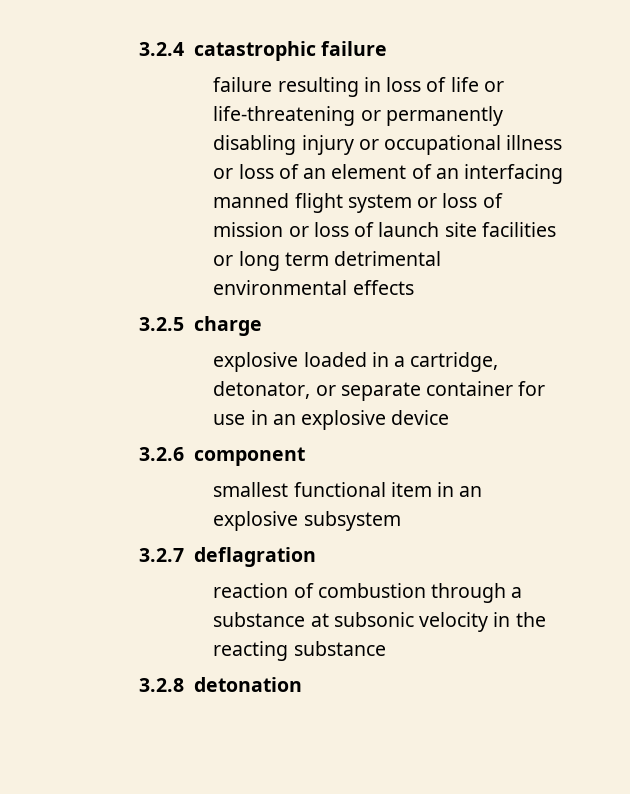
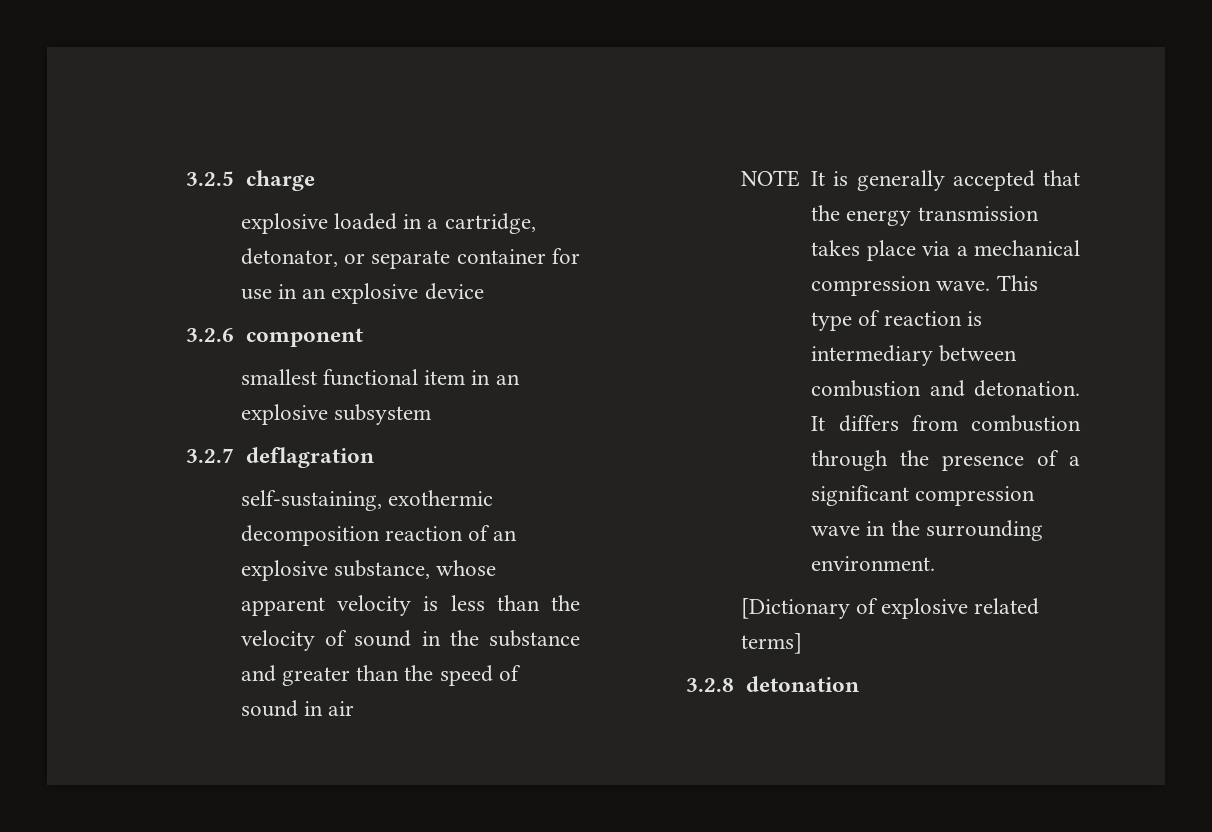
- 3.2.4 catastrophic failure
- failure resulting in loss of life or life-threatening or permanently disabling injury or occupational illness or loss of an element of an interfacing manned flight system or loss of mission or loss of launch site facilities or long term detrimental environmental effects
- reaction of combustion through a substance at subsonic velocity in the reacting substance
+ self-sustaining, exothermic decomposition reaction of an explosive substance, whose apparent velocity is less than the velocity of sound in the substance and greater than the speed of sound in air
+ NOTE It is generally accepted that the energy transmission takes place via a mechanical compression wave. This type of reaction is intermediary between combustion and detonation. It differs from combustion through the presence of a significant compression wave in the surrounding environment.
+ [Dictionary of explosive related terms]

